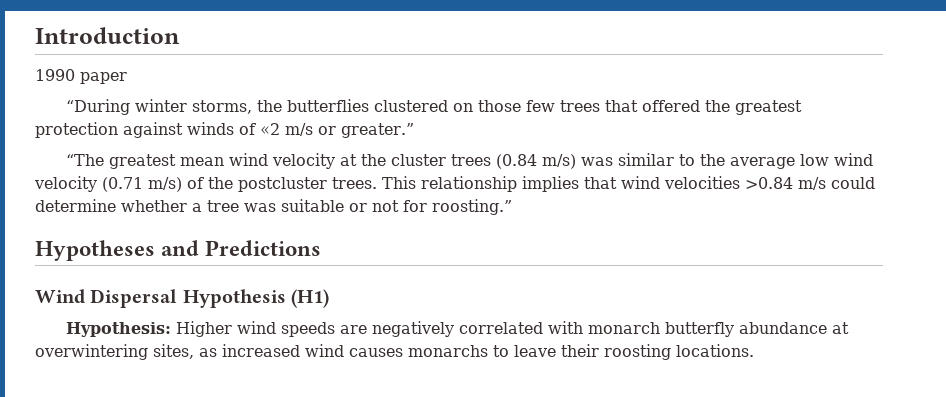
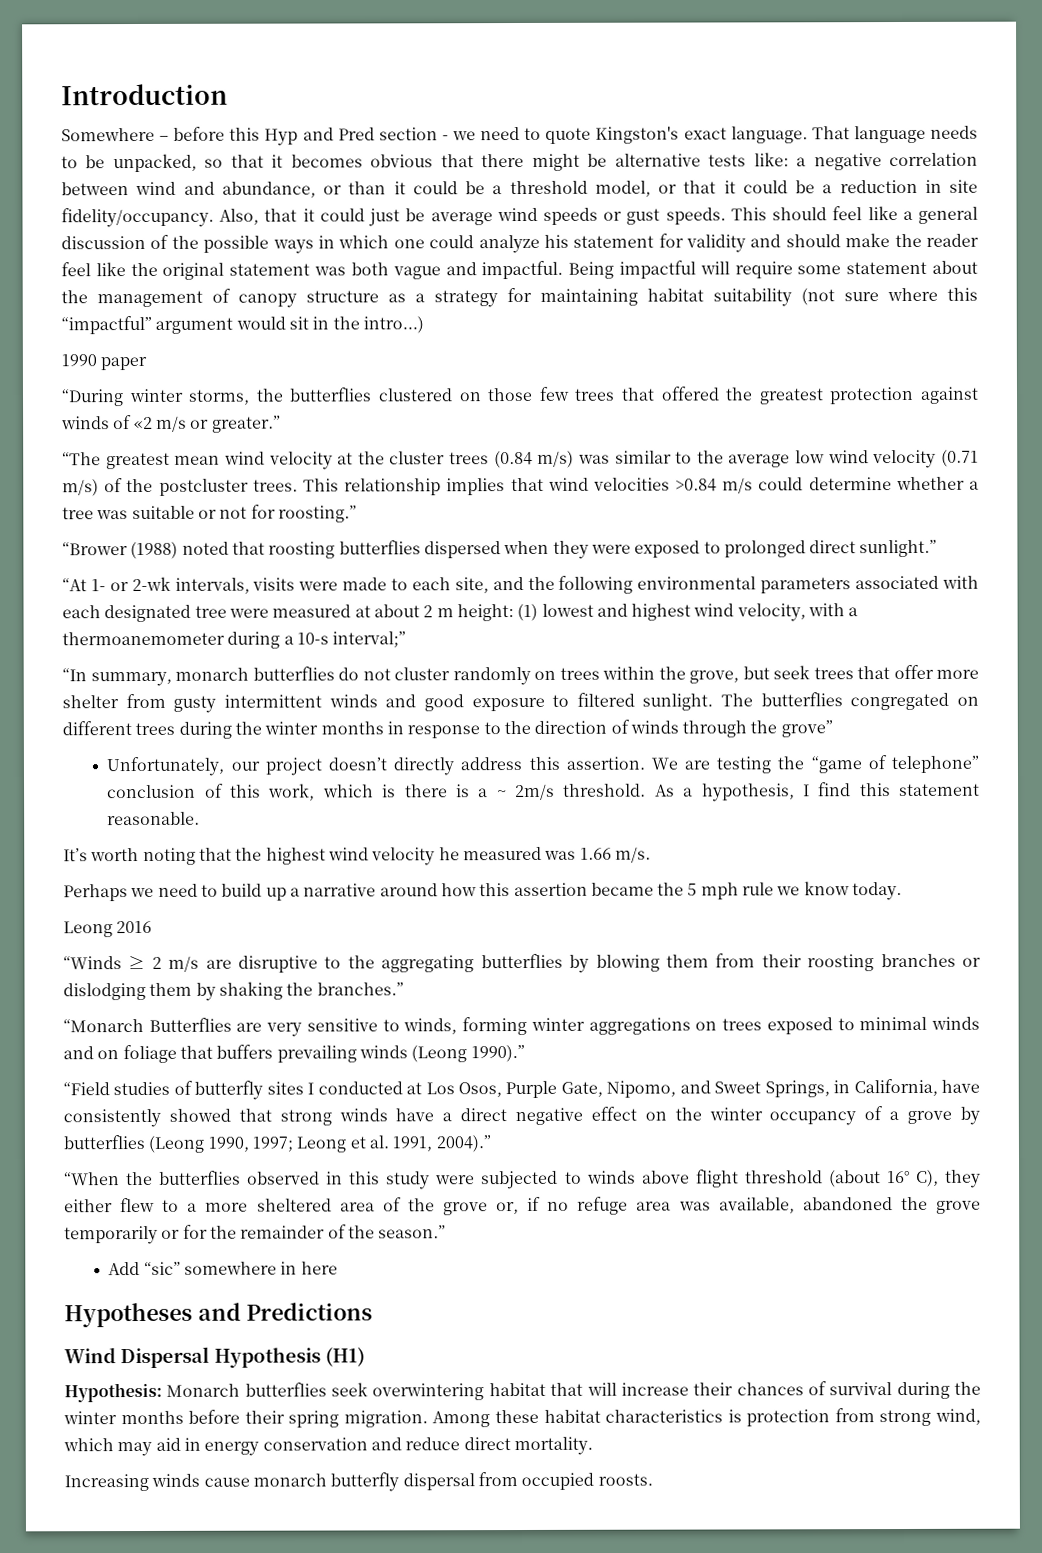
+ Somewhere – before this Hyp and Pred section - we need to quote Kingston's exact language. That language needs to be unpacked, so that it becomes obvious that there might be alternative tests like: a negative correlation between wind and abundance, or than it could be a threshold model, or that it could be a reduction in site fidelity/occupancy. Also, that it could just be average wind speeds or gust speeds. This should feel like a general discussion of the possible ways in which one could analyze his statement for validity and should make the reader feel like the original statement was both vague and impactful. Being impactful will require some statement about the management of canopy structure as a strategy for maintaining habitat suitability (not sure where this “impactful” argument would sit in the intro...)
+ “Brower (1988) noted that roosting butterflies dispersed when they were exposed to prolonged direct sunlight.”
+ “At 1- or 2-wk intervals, visits were made to each site, and the following environmental parameters associated with each designated tree were measured at about 2 m height: (1) lowest and highest wind velocity, with a thermoanemometer during a 10-s interval;”
+ “In summary, monarch butterflies do not cluster randomly on trees within the grove, but seek trees that offer more shelter from gusty intermittent winds and good exposure to filtered sunlight. The butterflies congregated on different trees during the winter months in response to the direction of winds through the grove”
+ Unfortunately, our project doesn’t directly address this assertion. We are testing the “game of telephone” conclusion of this work, which is there is a ~ 2m/s threshold. As a hypothesis, I find this statement reasonable.
+ It’s worth noting that the highest wind velocity he measured was 1.66 m/s.
+ Perhaps we need to build up a narrative around how this assertion became the 5 mph rule we know today.
+ Leong 2016
+ “Winds ≥ 2 m/s are disruptive to the aggregating butterflies by blowing them from their roosting branches or dislodging them by shaking the branches.”
+ “Monarch Butterflies are very sensitive to winds, forming winter aggregations on trees exposed to minimal winds and on foliage that buffers prevailing winds (Leong 1990).”
+ “Field studies of butterfly sites I conducted at Los Osos, Purple Gate, Nipomo, and Sweet Springs, in California, have consistently showed that strong winds have a direct negative effect on the winter occupancy of a grove by butterflies (Leong 1990, 1997; Leong et al. 1991, 2004).”
+ “When the butterflies observed in this study were subjected to winds above flight threshold (about 16° C), they either flew to a more sheltered area of the grove or, if no refuge area was available, abandoned the grove temporarily or for the remainder of the season.”
+ Add “sic” somewhere in here
- Hypothesis: Higher wind speeds are negatively correlated with monarch butterfly abundance at overwintering sites, as increased wind causes monarchs to leave their roosting locations.
+ Hypothesis: Monarch butterflies seek overwintering habitat that will increase their chances of survival during the winter months before their spring migration. Among these habitat characteristics is protection from strong wind, which may aid in energy conservation and reduce direct mortality.
+ Increasing winds cause monarch butterfly dispersal from occupied roosts.

